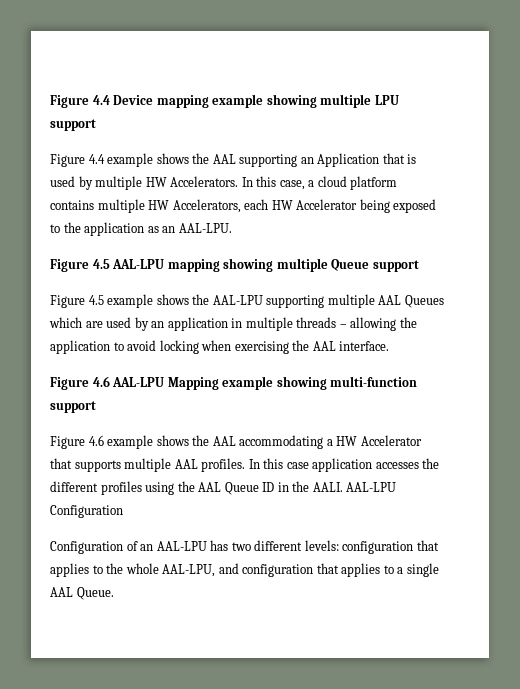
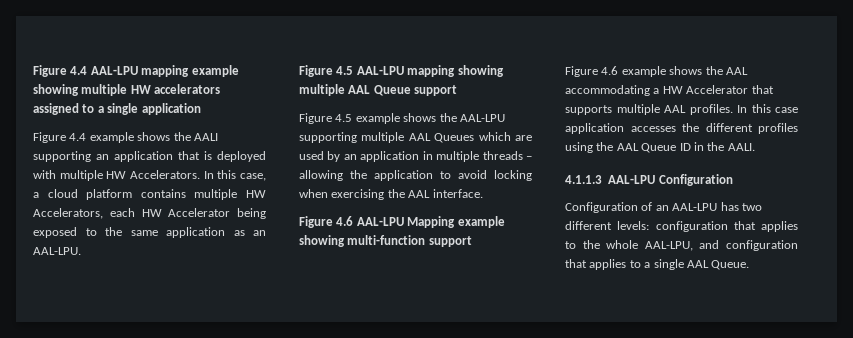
- Figure 4.4 Device mapping example showing multiple LPU support
+ Figure 4.4 AAL-LPU mapping example showing multiple HW accelerators assigned to a single application
- Figure 4.4 example shows the AAL supporting an Application that is used by multiple HW Accelerators.
+ Figure 4.4 example shows the AALI supporting an application that is deployed with multiple HW Accelerators.
- In this case, a cloud platform contains multiple HW Accelerators, each HW Accelerator being exposed to the application as an AAL-LPU.
+ In this case, a cloud platform contains multiple HW Accelerators, each HW Accelerator being exposed to the same application as an AAL-LPU.
- Figure 4.5 AAL-LPU mapping showing multiple Queue support
+ Figure 4.5 AAL-LPU mapping showing multiple AAL Queue support
- In this case application accesses the different profiles using the AAL Queue ID in the AALI. AAL-LPU Configuration
+ In this case application accesses the different profiles using the AAL Queue ID in the AALI.
+ 4.1.1.3 AAL-LPU Configuration

